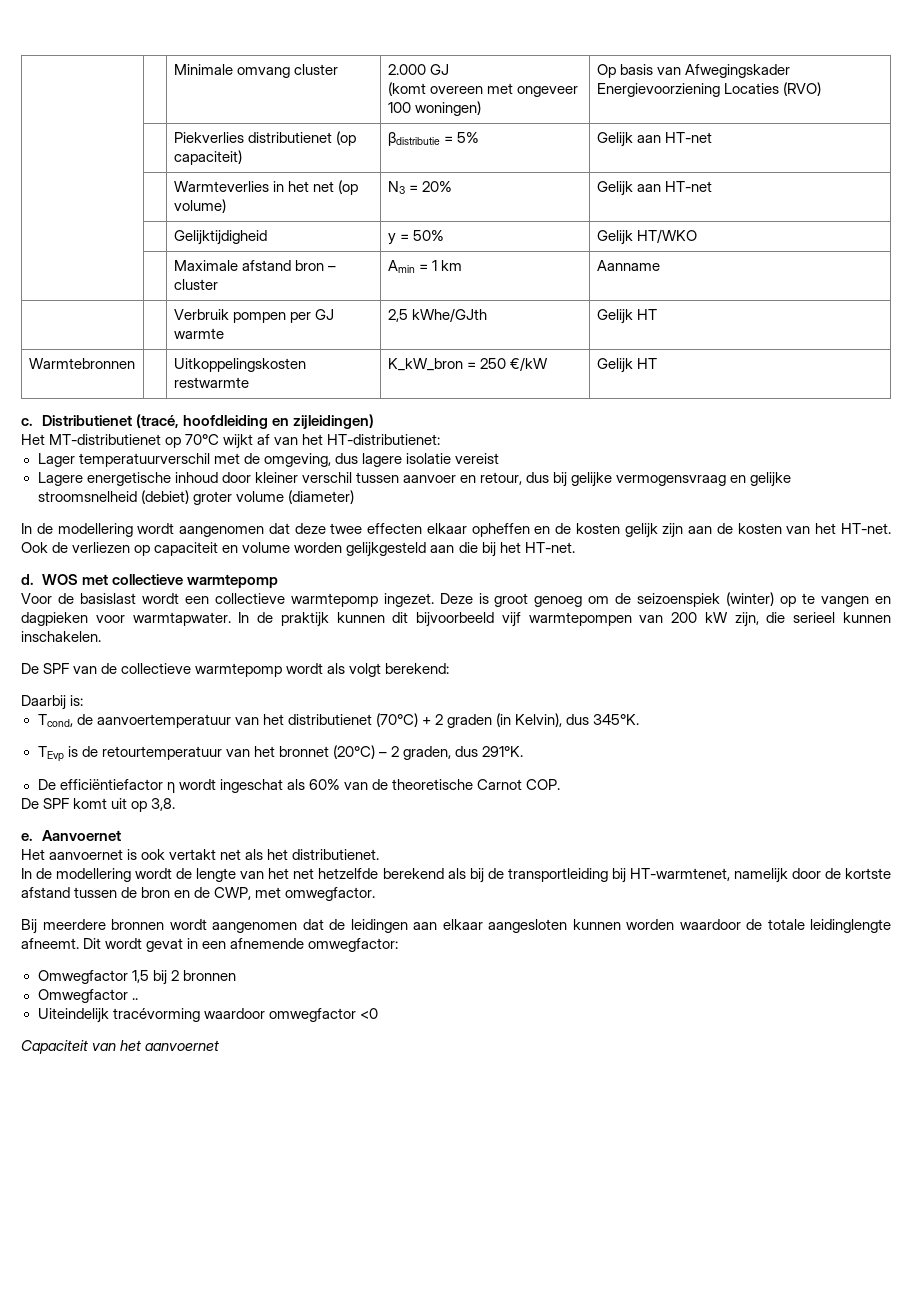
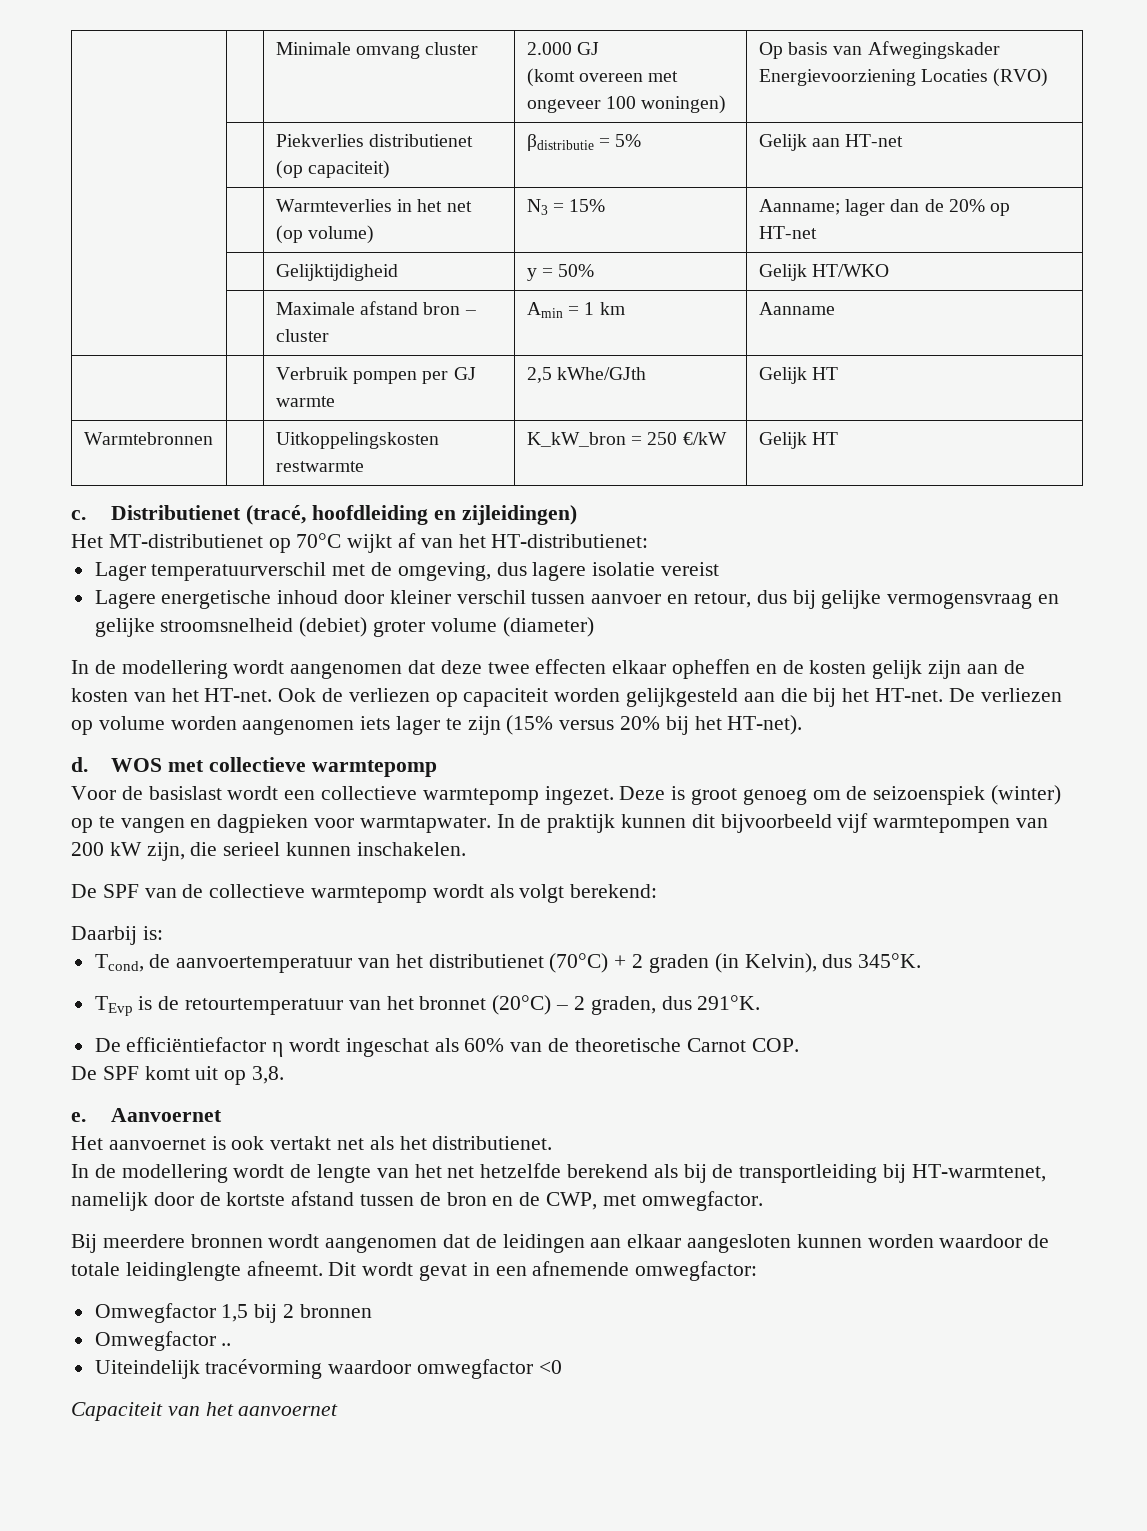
- | | Warmteverlies in het net (op volume) | N3 = 20% | Gelijk aan HT-net
+ | | Warmteverlies in het net (op volume) | N3 = 15% | Aanname; lager dan de 20% op HT-net
- Ook de verliezen op capaciteit en volume worden gelijkgesteld aan die bij het HT-net.
+ Ook de verliezen op capaciteit worden gelijkgesteld aan die bij het HT-net. De verliezen op volume worden aangenomen iets lager te zijn (15% versus 20% bij het HT-net).

